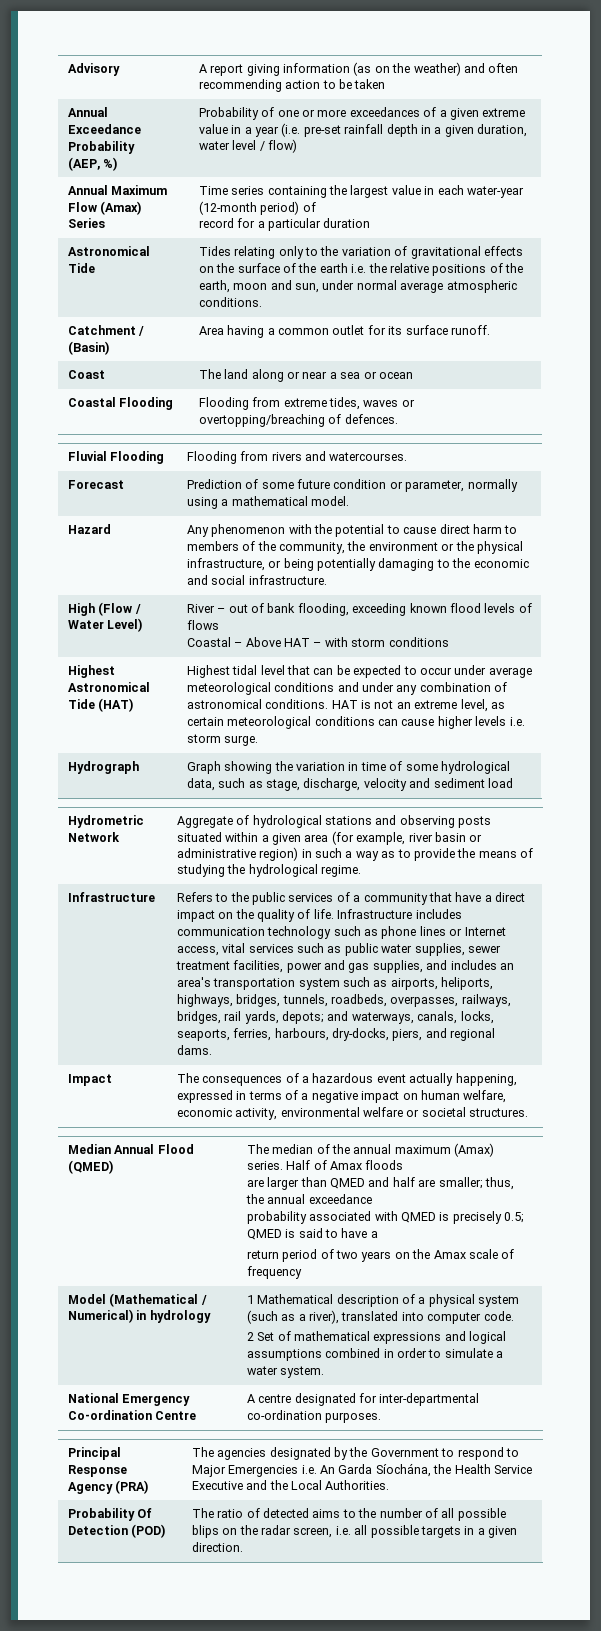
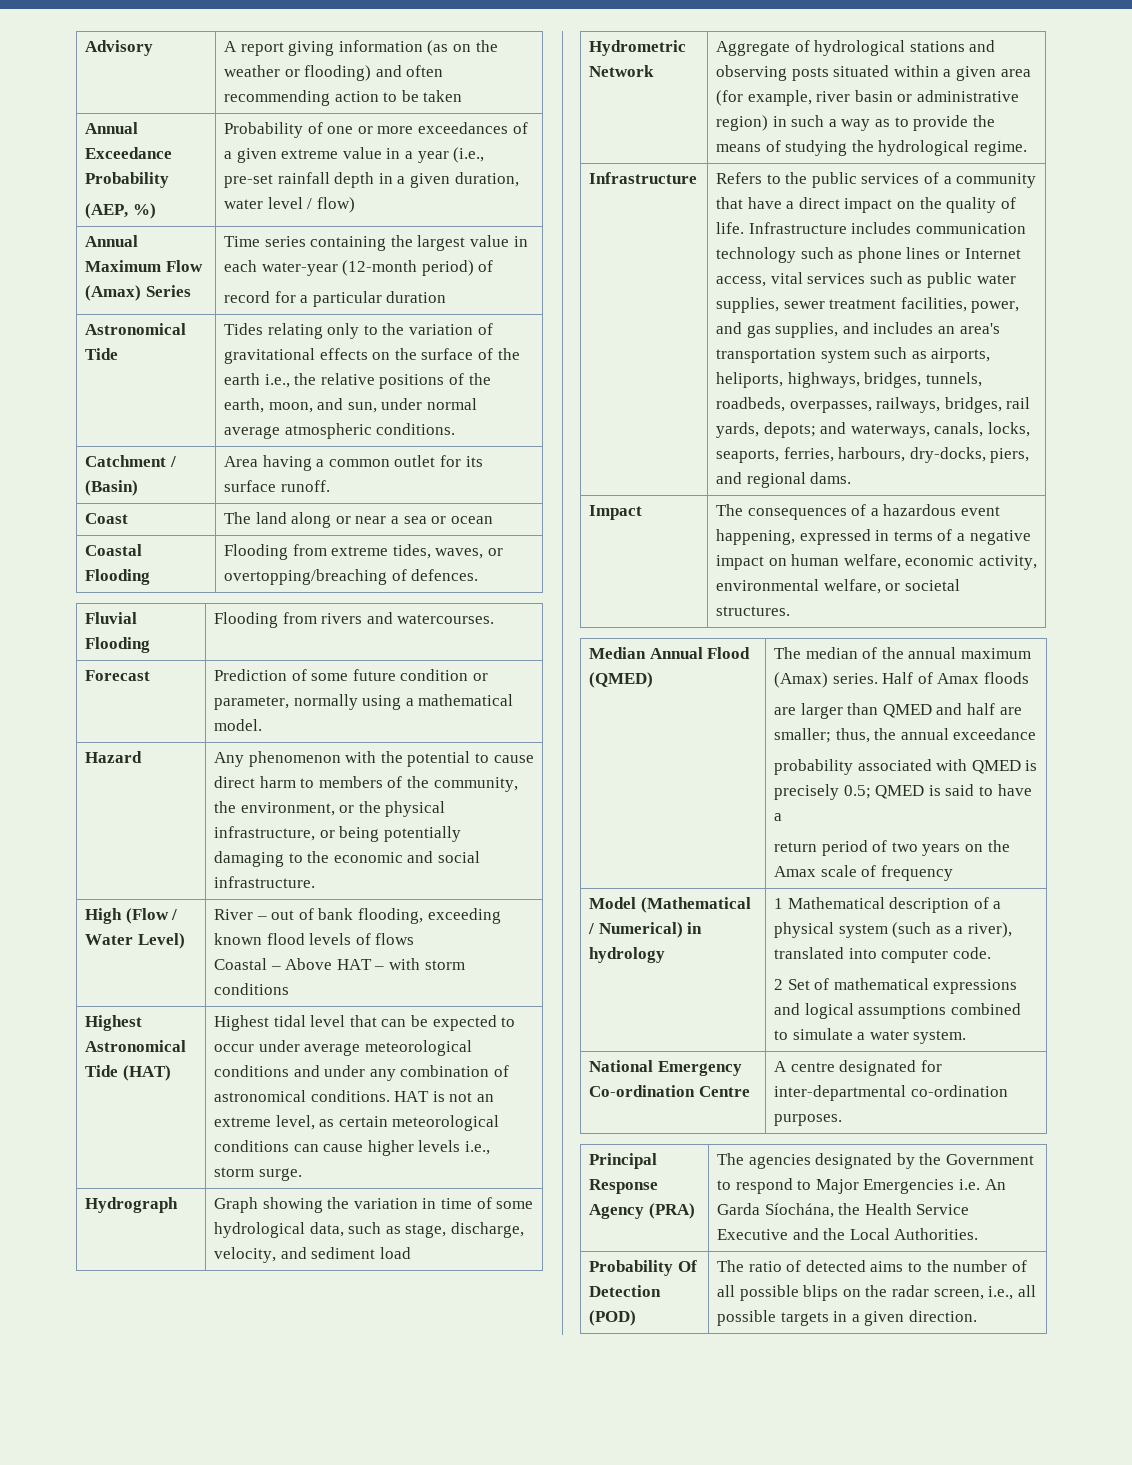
- Advisory | A report giving information (as on the weather) and often recommending action to be taken
+ Advisory | A report giving information (as on the weather or flooding) and often recommending action to be taken
  Annual Exceedance Probability
- (AEP, %) | Probability of one or more exceedances of a given extreme value in a year (i.e. pre-set rainfall depth in a given duration, water level / flow)
+ (AEP, %) | Probability of one or more exceedances of a given extreme value in a year (i.e., pre-set rainfall depth in a given duration, water level / flow)
- Astronomical Tide | Tides relating only to the variation of gravitational effects on the surface of the earth i.e. the relative positions of the earth, moon and sun, under normal average atmospheric conditions.
+ Astronomical Tide | Tides relating only to the variation of gravitational effects on the surface of the earth i.e., the relative positions of the earth, moon, and sun, under normal average atmospheric conditions.
- Coastal Flooding | Flooding from extreme tides, waves or overtopping/breaching of defences.
+ Coastal Flooding | Flooding from extreme tides, waves, or overtopping/breaching of defences.
- Hazard | Any phenomenon with the potential to cause direct harm to members of the community, the environment or the physical infrastructure, or being potentially damaging to the economic and social infrastructure.
+ Hazard | Any phenomenon with the potential to cause direct harm to members of the community, the environment, or the physical infrastructure, or being potentially damaging to the economic and social infrastructure.
- HAT is not an extreme level, as certain meteorological conditions can cause higher levels i.e. storm surge.
+ HAT is not an extreme level, as certain meteorological conditions can cause higher levels i.e., storm surge.
- Hydrograph | Graph showing the variation in time of some hydrological data, such as stage, discharge, velocity and sediment load
+ Hydrograph | Graph showing the variation in time of some hydrological data, such as stage, discharge, velocity, and sediment load
- Infrastructure includes communication technology such as phone lines or Internet access, vital services such as public water supplies, sewer treatment facilities, power and gas supplies, and includes an area's transportation system such as airports, heliports, highways, bridges, tunnels, roadbeds, overpasses, railways, bridges, rail yards, depots; and waterways, canals, locks, seaports, ferries, harbours, dry-docks, piers, and regional dams.
+ Infrastructure includes communication technology such as phone lines or Internet access, vital services such as public water supplies, sewer treatment facilities, power, and gas supplies, and includes an area's transportation system such as airports, heliports, highways, bridges, tunnels, roadbeds, overpasses, railways, bridges, rail yards, depots; and waterways, canals, locks, seaports, ferries, harbours, dry-docks, piers, and regional dams.
- Impact | The consequences of a hazardous event actually happening, expressed in terms of a negative impact on human welfare, economic activity, environmental welfare or societal structures.
+ Impact | The consequences of a hazardous event happening, expressed in terms of a negative impact on human welfare, economic activity, environmental welfare, or societal structures.
  Model (Mathematical / Numerical) in hydrology | 1 Mathematical description of a physical system (such as a river), translated into computer code.
- 2 Set of mathematical expressions and logical assumptions combined in order to simulate a water system.
+ 2 Set of mathematical expressions and logical assumptions combined to simulate a water system.
- Probability Of Detection (POD) | The ratio of detected aims to the number of all possible blips on the radar screen, i.e. all possible targets in a given direction.
+ Probability Of Detection (POD) | The ratio of detected aims to the number of all possible blips on the radar screen, i.e., all possible targets in a given direction.

